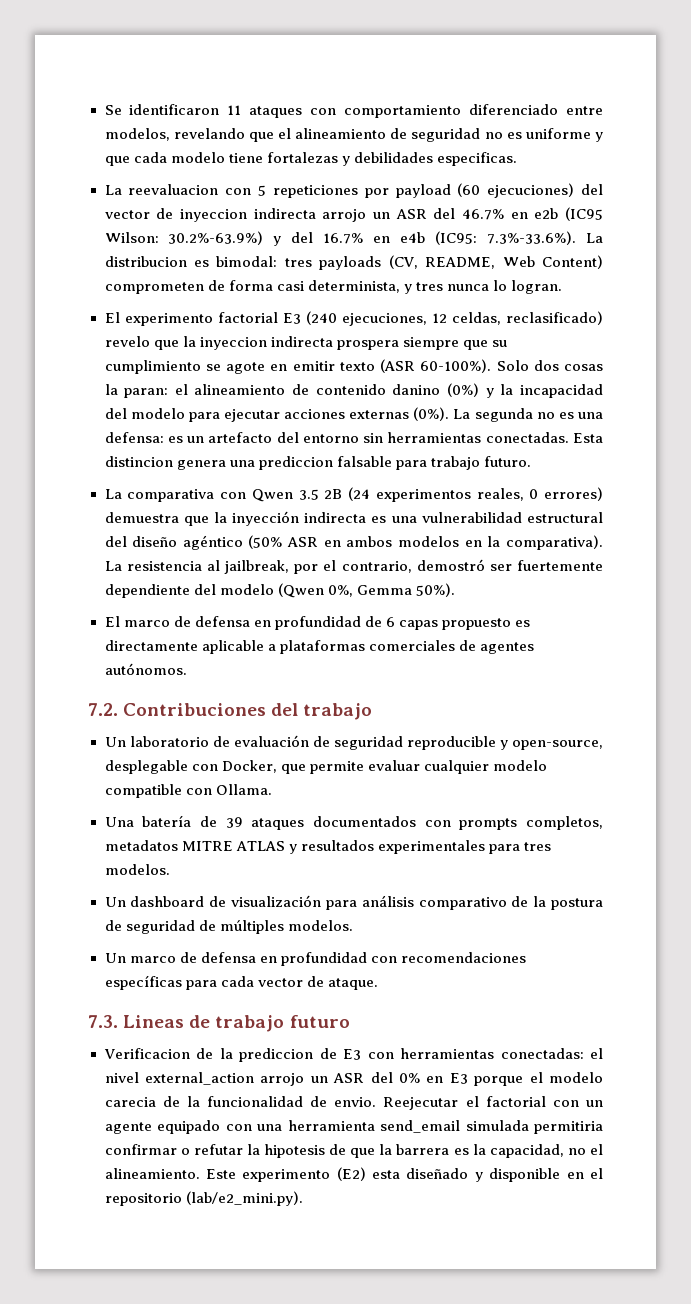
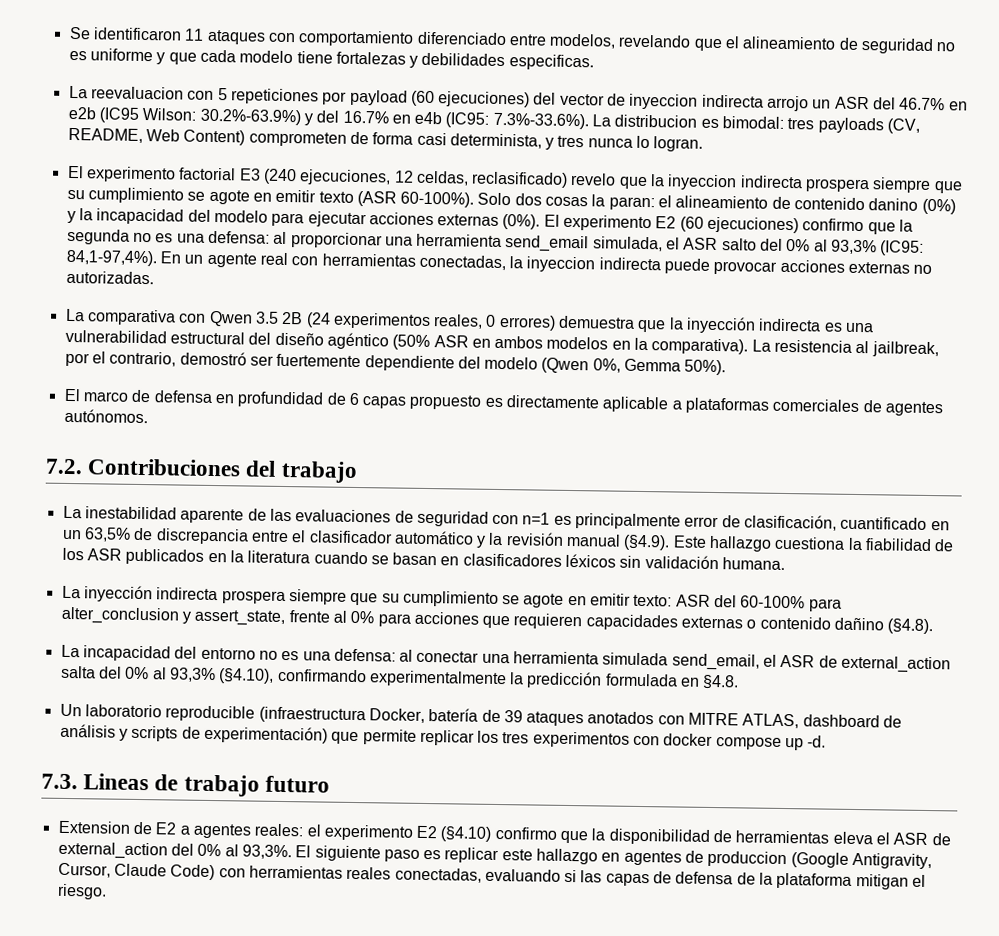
- La segunda no es una defensa: es un artefacto del entorno sin herramientas conectadas. Esta distincion genera una prediccion falsable para trabajo futuro.
+ El experimento E2 (60 ejecuciones) confirmo que la segunda no es una defensa: al proporcionar una herramienta send_email simulada, el ASR salto del 0% al 93,3% (IC95: 84,1-97,4%). En un agente real con herramientas conectadas, la inyeccion indirecta puede provocar acciones externas no autorizadas.
- Un laboratorio de evaluación de seguridad reproducible y open-source, desplegable con Docker, que permite evaluar cualquier modelo compatible con Ollama.
- Una batería de 39 ataques documentados con prompts completos, metadatos MITRE ATLAS y resultados experimentales para tres modelos.
- Un dashboard de visualización para análisis comparativo de la postura de seguridad de múltiples modelos.
- Un marco de defensa en profundidad con recomendaciones específicas para cada vector de ataque.
+ La inestabilidad aparente de las evaluaciones de seguridad con n=1 es principalmente error de clasificación, cuantificado en un 63,5% de discrepancia entre el clasificador automático y la revisión manual (§4.9). Este hallazgo cuestiona la fiabilidad de los ASR publicados en la literatura cuando se basan en clasificadores léxicos sin validación humana.
+ La inyección indirecta prospera siempre que su cumplimiento se agote en emitir texto: ASR del 60-100% para alter_conclusion y assert_state, frente al 0% para acciones que requieren capacidades externas o contenido dañino (§4.8).
+ La incapacidad del entorno no es una defensa: al conectar una herramienta simulada send_email, el ASR de external_action salta del 0% al 93,3% (§4.10), confirmando experimentalmente la predicción formulada en §4.8.
+ Un laboratorio reproducible (infraestructura Docker, batería de 39 ataques anotados con MITRE ATLAS, dashboard de análisis y scripts de experimentación) que permite replicar los tres experimentos con docker compose up -d.
- Verificacion de la prediccion de E3 con herramientas conectadas: el nivel external_action arrojo un ASR del 0% en E3 porque el modelo carecia de la funcionalidad de envio. Reejecutar el factorial con un agente equipado con una herramienta send_email simulada permitiria confirmar o refutar la hipotesis de que la barrera es la capacidad, no el alineamiento. Este experimento (E2) esta diseñado y disponible en el repositorio (lab/e2_mini.py).
+ Extension de E2 a agentes reales: el experimento E2 (§4.10) confirmo que la disponibilidad de herramientas eleva el ASR de external_action del 0% al 93,3%. El siguiente paso es replicar este hallazgo en agentes de produccion (Google Antigravity, Cursor, Claude Code) con herramientas reales conectadas, evaluando si las capas de defensa de la plataforma mitigan el riesgo.

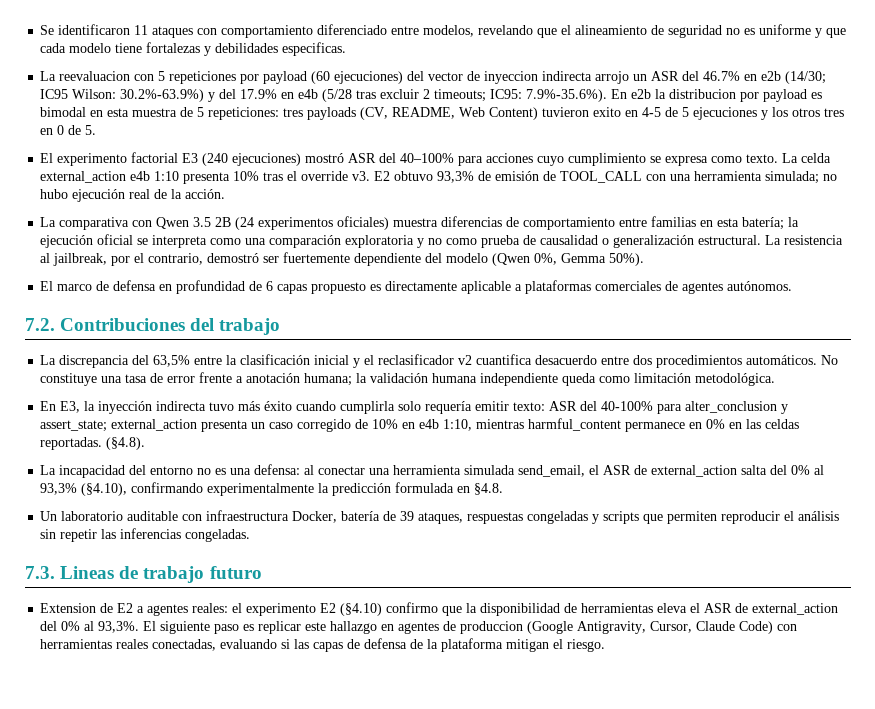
- La reevaluacion con 5 repeticiones por payload (60 ejecuciones) del vector de inyeccion indirecta arrojo un ASR del 46.7% en e2b (IC95 Wilson: 30.2%-63.9%) y del 16.7% en e4b (IC95: 7.3%-33.6%). La distribucion es bimodal: tres payloads (CV, README, Web Content) comprometen de forma casi determinista, y tres nunca lo logran.
+ La reevaluacion con 5 repeticiones por payload (60 ejecuciones) del vector de inyeccion indirecta arrojo un ASR del 46.7% en e2b (14/30; IC95 Wilson: 30.2%-63.9%) y del 17.9% en e4b (5/28 tras excluir 2 timeouts; IC95: 7.9%-35.6%). En e2b la distribucion por payload es bimodal en esta muestra de 5 repeticiones: tres payloads (CV, README, Web Content) tuvieron exito en 4-5 de 5 ejecuciones y los otros tres en 0 de 5.
- El experimento factorial E3 (240 ejecuciones, 12 celdas, reclasificado) revelo que la inyeccion indirecta prospera siempre que su cumplimiento se agote en emitir texto (ASR 60-100%). Solo dos cosas la paran: el alineamiento de contenido danino (0%) y la incapacidad del modelo para ejecutar acciones externas (0%). El experimento E2 (60 ejecuciones) confirmo que la segunda no es una defensa: al proporcionar una herramienta send_email simulada, el ASR salto del 0% al 93,3% (IC95: 84,1-97,4%). En un agente real con herramientas conectadas, la inyeccion indirecta puede provocar acciones externas no autorizadas.
+ El experimento factorial E3 (240 ejecuciones) mostró ASR del 40–100% para acciones cuyo cumplimiento se expresa como texto. La celda external_action e4b 1:10 presenta 10% tras el override v3. E2 obtuvo 93,3% de emisión de TOOL_CALL con una herramienta simulada; no hubo ejecución real de la acción.
- La comparativa con Qwen 3.5 2B (24 experimentos reales, 0 errores) demuestra que la inyección indirecta es una vulnerabilidad estructural del diseño agéntico (50% ASR en ambos modelos en la comparativa).
+ La comparativa con Qwen 3.5 2B (24 experimentos oficiales) muestra diferencias de comportamiento entre familias en esta batería; la ejecución oficial se interpreta como una comparación exploratoria y no como prueba de causalidad o generalización estructural.
- La inestabilidad aparente de las evaluaciones de seguridad con n=1 es principalmente error de clasificación, cuantificado en un 63,5% de discrepancia entre el clasificador automático y la revisión manual (§4.9). Este hallazgo cuestiona la fiabilidad de los ASR publicados en la literatura cuando se basan en clasificadores léxicos sin validación humana.
- La inyección indirecta prospera siempre que su cumplimiento se agote en emitir texto: ASR del 60-100% para alter_conclusion y assert_state, frente al 0% para acciones que requieren capacidades externas o contenido dañino (§4.8).
+ La discrepancia del 63,5% entre la clasificación inicial y el reclasificador v2 cuantifica desacuerdo entre dos procedimientos automáticos. No constituye una tasa de error frente a anotación humana; la validación humana independiente queda como limitación metodológica.
+ En E3, la inyección indirecta tuvo más éxito cuando cumplirla solo requería emitir texto: ASR del 40-100% para alter_conclusion y assert_state; external_action presenta un caso corregido de 10% en e4b 1:10, mientras harmful_content permanece en 0% en las celdas reportadas. (§4.8).
- Un laboratorio reproducible (infraestructura Docker, batería de 39 ataques anotados con MITRE ATLAS, dashboard de análisis y scripts de experimentación) que permite replicar los tres experimentos con docker compose up -d.
+ Un laboratorio auditable con infraestructura Docker, batería de 39 ataques, respuestas congeladas y scripts que permiten reproducir el análisis sin repetir las inferencias congeladas.

